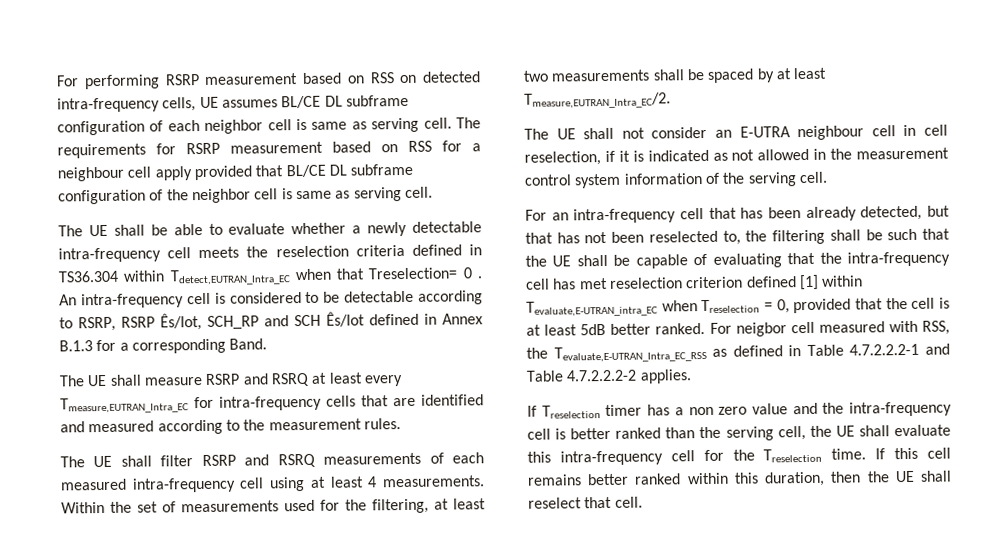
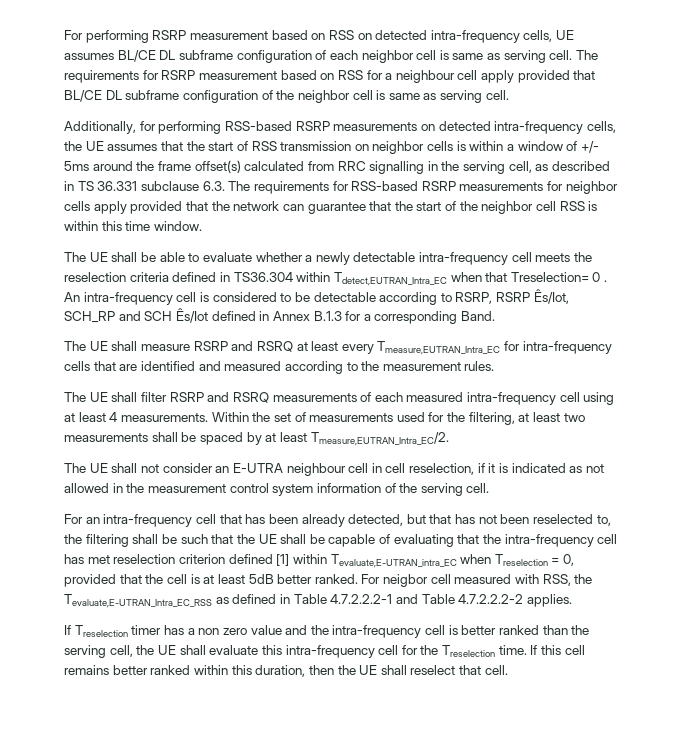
+ Additionally, for performing RSS-based RSRP measurements on detected intra-frequency cells, the UE assumes that the start of RSS transmission on neighbor cells is within a window of +/- 5ms around the frame offset(s) calculated from RRC signalling in the serving cell, as described in TS 36.331 subclause 6.3. The requirements for RSS-based RSRP measurements for neighbor cells apply provided that the network can guarantee that the start of the neighbor cell RSS is within this time window.

